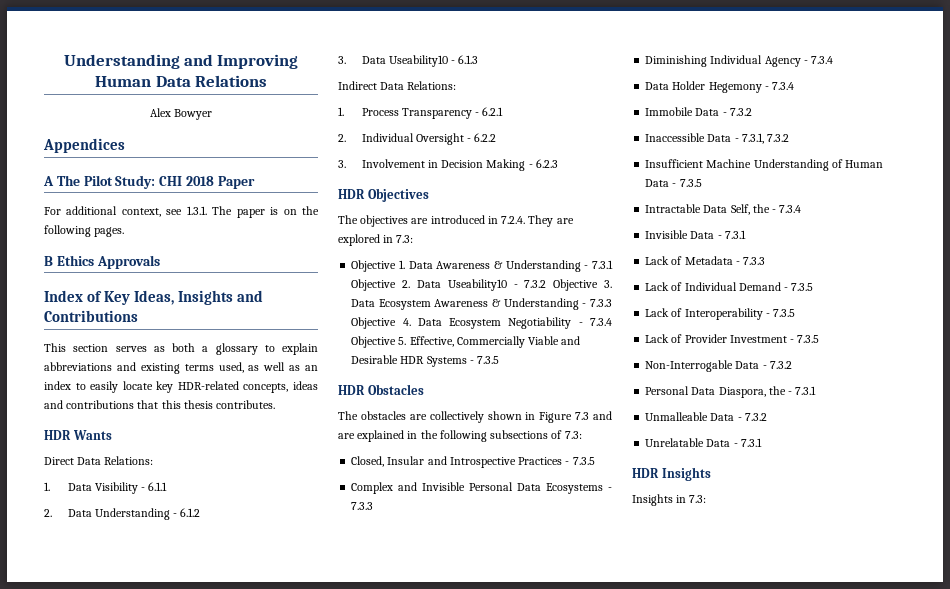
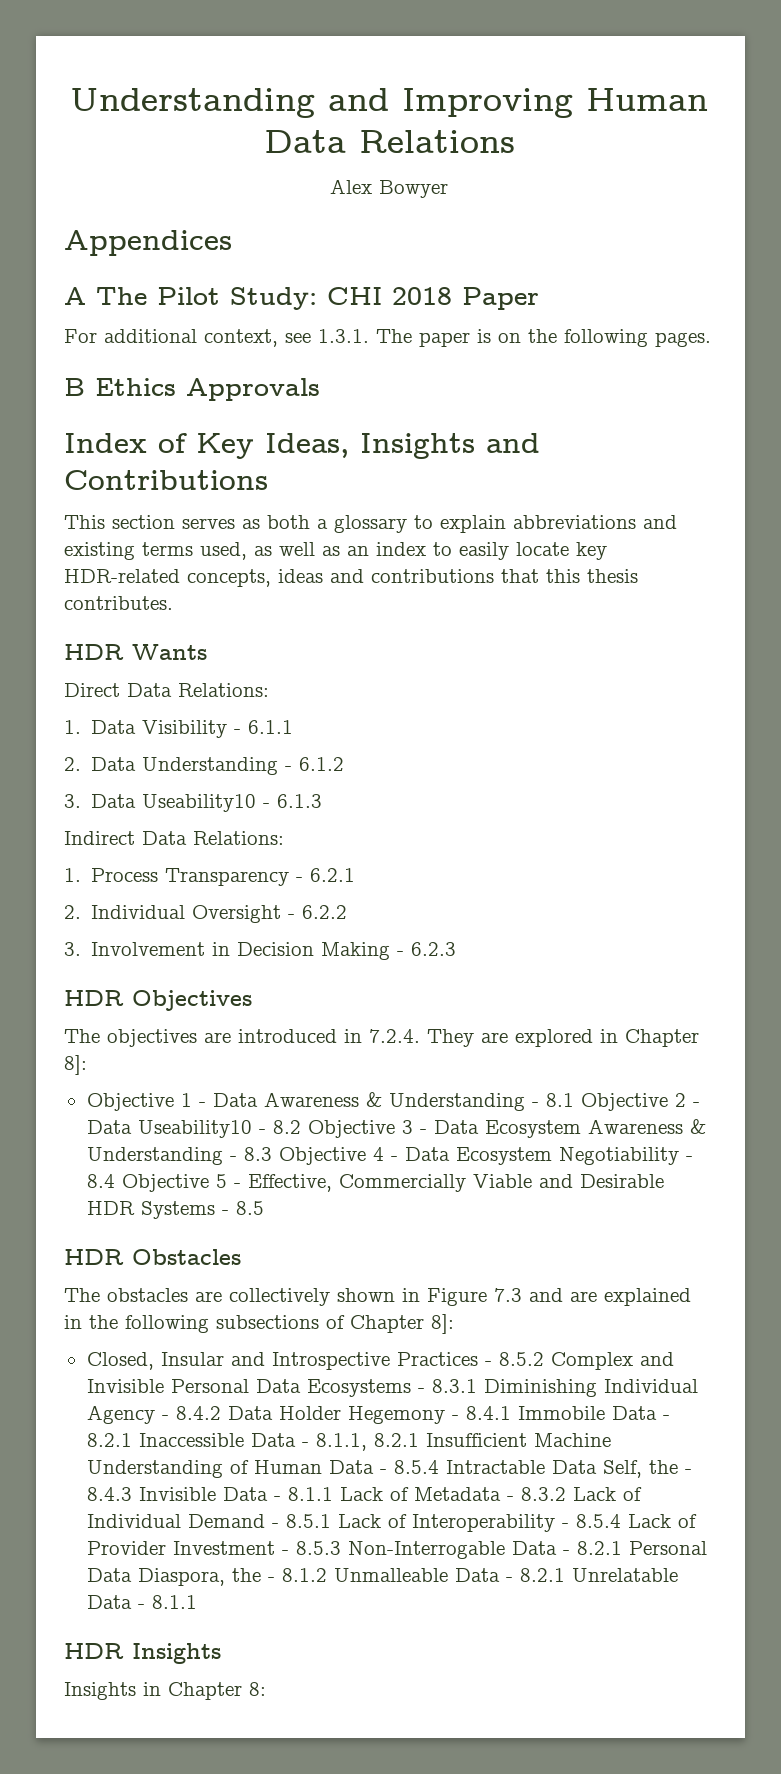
- The objectives are introduced in 7.2.4. They are explored in 7.3:
- Objective 1. Data Awareness & Understanding - 7.3.1 Objective 2. Data Useability10 - 7.3.2 Objective 3. Data Ecosystem Awareness & Understanding - 7.3.3 Objective 4. Data Ecosystem Negotiability - 7.3.4 Objective 5. Effective, Commercially Viable and Desirable HDR Systems - 7.3.5
+ The objectives are introduced in 7.2.4. They are explored in Chapter 8]:
+ Objective 1 - Data Awareness & Understanding - 8.1 Objective 2 - Data Useability10 - 8.2 Objective 3 - Data Ecosystem Awareness & Understanding - 8.3 Objective 4 - Data Ecosystem Negotiability - 8.4 Objective 5 - Effective, Commercially Viable and Desirable HDR Systems - 8.5
- The obstacles are collectively shown in Figure 7.3 and are explained in the following subsections of 7.3:
+ The obstacles are collectively shown in Figure 7.3 and are explained in the following subsections of Chapter 8]:
- Closed, Insular and Introspective Practices - 7.3.5
- Complex and Invisible Personal Data Ecosystems - 7.3.3
- Diminishing Individual Agency - 7.3.4
- Data Holder Hegemony - 7.3.4
- Immobile Data - 7.3.2
- Inaccessible Data - 7.3.1, 7.3.2
- Insufficient Machine Understanding of Human Data - 7.3.5
- Intractable Data Self, the - 7.3.4
- Invisible Data - 7.3.1
- Lack of Metadata - 7.3.3
- Lack of Individual Demand - 7.3.5
- Lack of Interoperability - 7.3.5
- Lack of Provider Investment - 7.3.5
- Non-Interrogable Data - 7.3.2
- Personal Data Diaspora, the - 7.3.1
- Unmalleable Data - 7.3.2
- Unrelatable Data - 7.3.1
+ Closed, Insular and Introspective Practices - 8.5.2 Complex and Invisible Personal Data Ecosystems - 8.3.1 Diminishing Individual Agency - 8.4.2 Data Holder Hegemony - 8.4.1 Immobile Data - 8.2.1 Inaccessible Data - 8.1.1, 8.2.1 Insufficient Machine Understanding of Human Data - 8.5.4 Intractable Data Self, the - 8.4.3 Invisible Data - 8.1.1 Lack of Metadata - 8.3.2 Lack of Individual Demand - 8.5.1 Lack of Interoperability - 8.5.4 Lack of Provider Investment - 8.5.3 Non-Interrogable Data - 8.2.1 Personal Data Diaspora, the - 8.1.2 Unmalleable Data - 8.2.1 Unrelatable Data - 8.1.1
- Insights in 7.3:
+ Insights in Chapter 8:

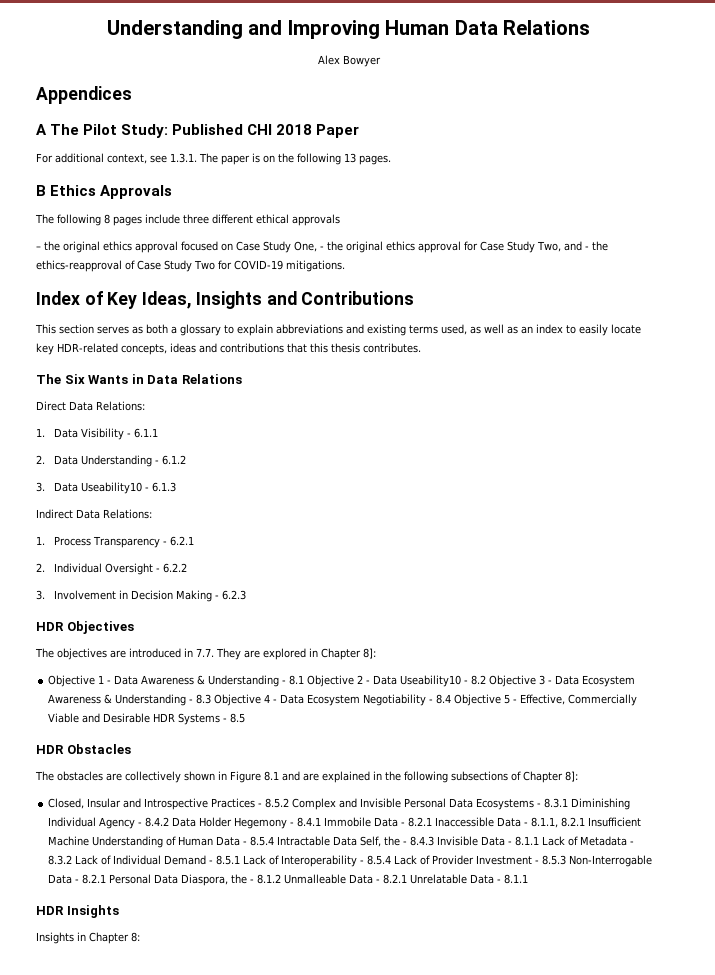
- A The Pilot Study: CHI 2018 Paper
+ A The Pilot Study: Published CHI 2018 Paper
- For additional context, see 1.3.1. The paper is on the following pages.
+ For additional context, see 1.3.1. The paper is on the following 13 pages.
+ The following 8 pages include three different ethical approvals
+ – the original ethics approval focused on Case Study One, - the original ethics approval for Case Study Two, and - the ethics-reapproval of Case Study Two for COVID-19 mitigations.
- HDR Wants
+ The Six Wants in Data Relations
- The objectives are introduced in 7.2.4. They are explored in Chapter 8]:
+ The objectives are introduced in 7.7. They are explored in Chapter 8]:
- The obstacles are collectively shown in Figure 7.3 and are explained in the following subsections of Chapter 8]:
+ The obstacles are collectively shown in Figure 8.1 and are explained in the following subsections of Chapter 8]:

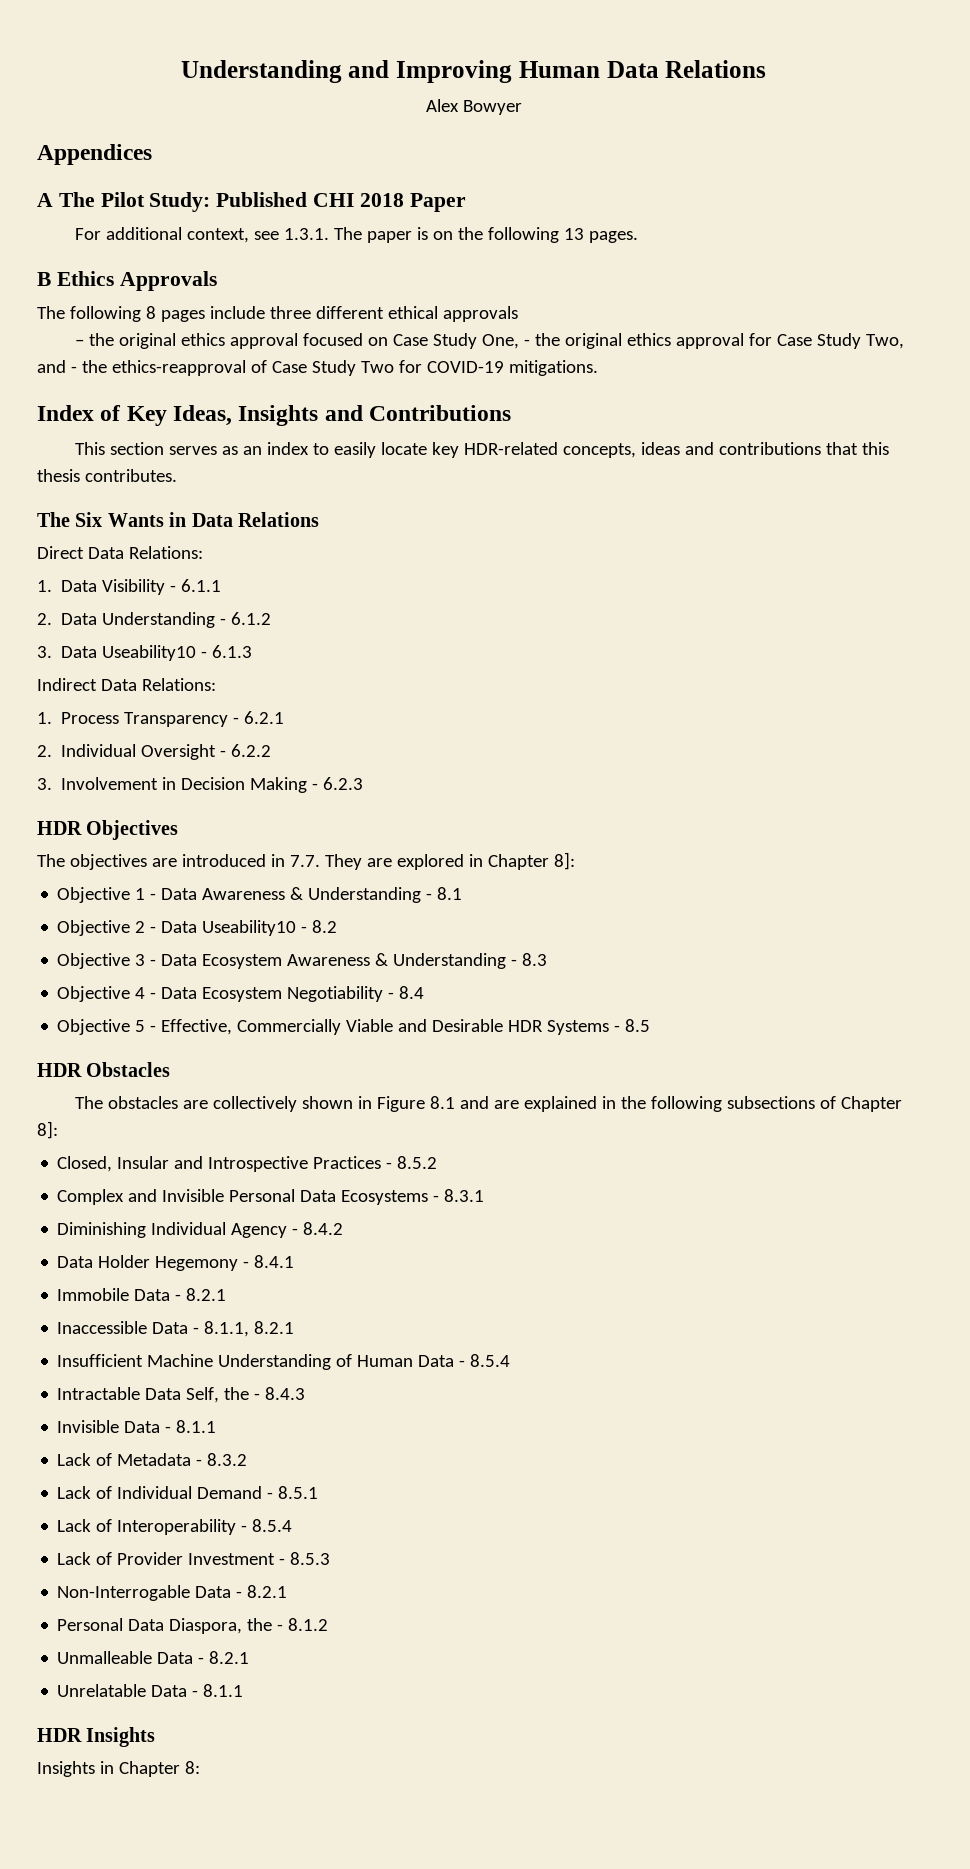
- This section serves as both a glossary to explain abbreviations and existing terms used, as well as an index to easily locate key HDR-related concepts, ideas and contributions that this thesis contributes.
+ This section serves as an index to easily locate key HDR-related concepts, ideas and contributions that this thesis contributes.
- Objective 1 - Data Awareness & Understanding - 8.1 Objective 2 - Data Useability10 - 8.2 Objective 3 - Data Ecosystem Awareness & Understanding - 8.3 Objective 4 - Data Ecosystem Negotiability - 8.4 Objective 5 - Effective, Commercially Viable and Desirable HDR Systems - 8.5
+ Objective 1 - Data Awareness & Understanding - 8.1
+ Objective 2 - Data Useability10 - 8.2
+ Objective 3 - Data Ecosystem Awareness & Understanding - 8.3
+ Objective 4 - Data Ecosystem Negotiability - 8.4
+ Objective 5 - Effective, Commercially Viable and Desirable HDR Systems - 8.5
- Closed, Insular and Introspective Practices - 8.5.2 Complex and Invisible Personal Data Ecosystems - 8.3.1 Diminishing Individual Agency - 8.4.2 Data Holder Hegemony - 8.4.1 Immobile Data - 8.2.1 Inaccessible Data - 8.1.1, 8.2.1 Insufficient Machine Understanding of Human Data - 8.5.4 Intractable Data Self, the - 8.4.3 Invisible Data - 8.1.1 Lack of Metadata - 8.3.2 Lack of Individual Demand - 8.5.1 Lack of Interoperability - 8.5.4 Lack of Provider Investment - 8.5.3 Non-Interrogable Data - 8.2.1 Personal Data Diaspora, the - 8.1.2 Unmalleable Data - 8.2.1 Unrelatable Data - 8.1.1
+ Closed, Insular and Introspective Practices - 8.5.2
+ Complex and Invisible Personal Data Ecosystems - 8.3.1
+ Diminishing Individual Agency - 8.4.2
+ Data Holder Hegemony - 8.4.1
+ Immobile Data - 8.2.1
+ Inaccessible Data - 8.1.1, 8.2.1
+ Insufficient Machine Understanding of Human Data - 8.5.4
+ Intractable Data Self, the - 8.4.3
+ Invisible Data - 8.1.1
+ Lack of Metadata - 8.3.2
+ Lack of Individual Demand - 8.5.1
+ Lack of Interoperability - 8.5.4
+ Lack of Provider Investment - 8.5.3
+ Non-Interrogable Data - 8.2.1
+ Personal Data Diaspora, the - 8.1.2
+ Unmalleable Data - 8.2.1
+ Unrelatable Data - 8.1.1

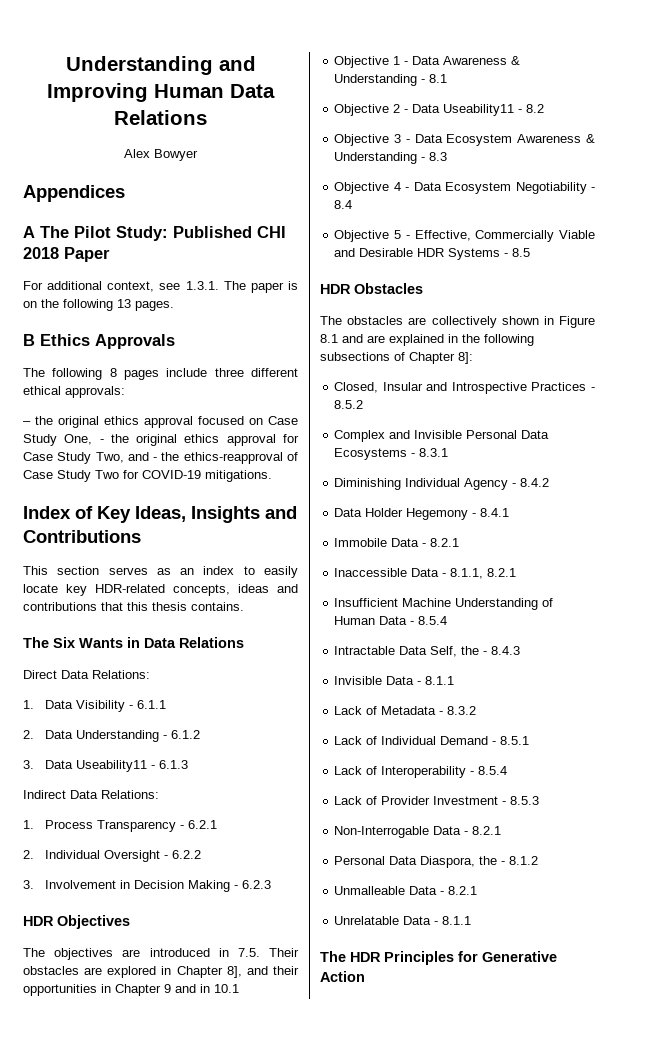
- The following 8 pages include three different ethical approvals
+ The following 8 pages include three different ethical approvals:
- This section serves as an index to easily locate key HDR-related concepts, ideas and contributions that this thesis contributes.
+ This section serves as an index to easily locate key HDR-related concepts, ideas and contributions that this thesis contains.
- 3. Data Useability10 - 6.1.3
+ 3. Data Useability11 - 6.1.3
- The objectives are introduced in 7.7. They are explored in Chapter 8]:
+ The objectives are introduced in 7.5. Their obstacles are explored in Chapter 8], and their opportunities in Chapter 9 and in 10.1
- Objective 2 - Data Useability10 - 8.2
+ Objective 2 - Data Useability11 - 8.2
- HDR Insights
- Insights in Chapter 8:
+ The HDR Principles for Generative Action

